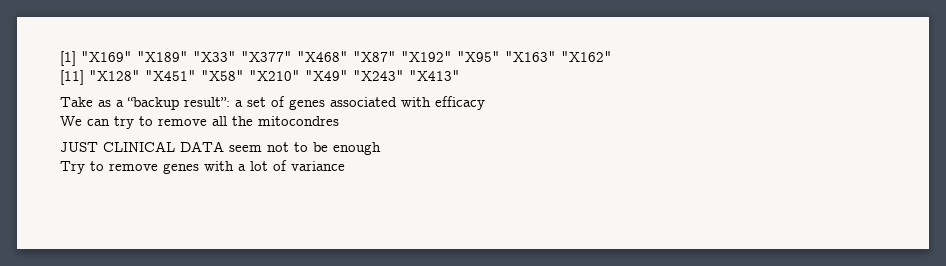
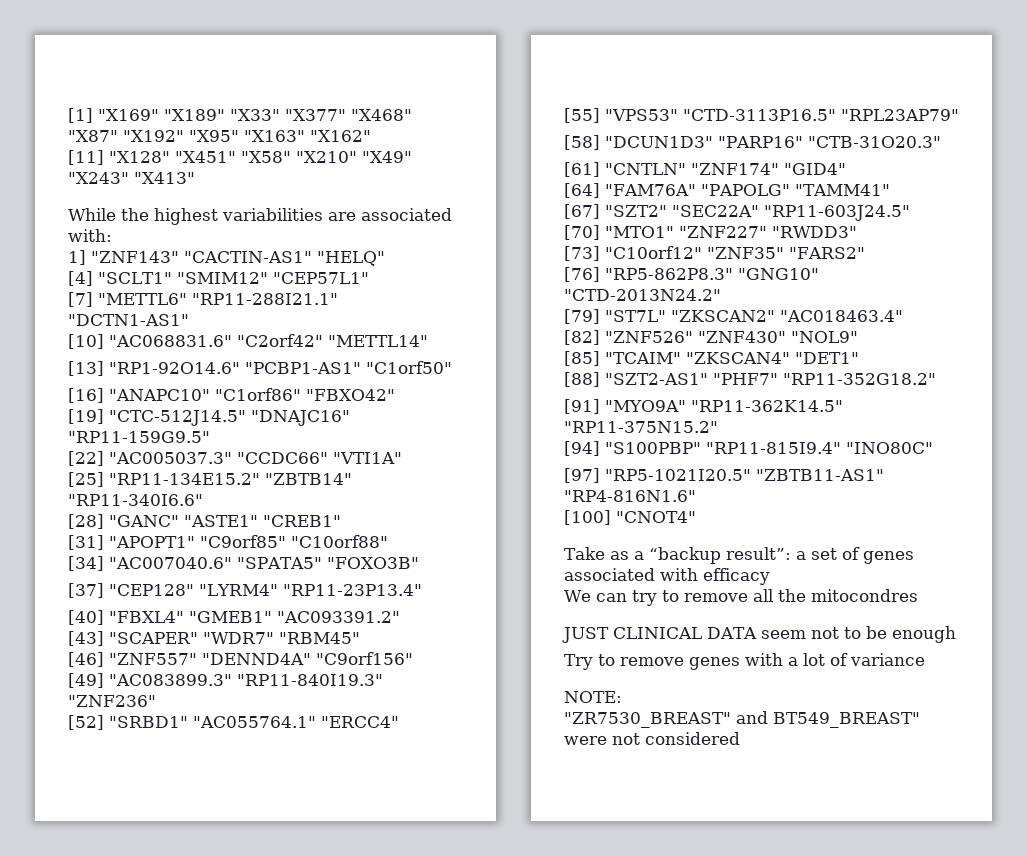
+ While the highest variabilities are associated with:
+ 1] "ZNF143" "CACTIN-AS1" "HELQ"
+ [4] "SCLT1" "SMIM12" "CEP57L1"
+ [7] "METTL6" "RP11-288I21.1" "DCTN1-AS1"
+ [10] "AC068831.6" "C2orf42" "METTL14"
+ [13] "RP1-92O14.6" "PCBP1-AS1" "C1orf50"
+ [16] "ANAPC10" "C1orf86" "FBXO42"
+ [19] "CTC-512J14.5" "DNAJC16" "RP11-159G9.5"
+ [22] "AC005037.3" "CCDC66" "VTI1A"
+ [25] "RP11-134E15.2" "ZBTB14" "RP11-340I6.6"
+ [28] "GANC" "ASTE1" "CREB1"
+ [31] "APOPT1" "C9orf85" "C10orf88"
+ [34] "AC007040.6" "SPATA5" "FOXO3B"
+ [37] "CEP128" "LYRM4" "RP11-23P13.4"
+ [40] "FBXL4" "GMEB1" "AC093391.2"
+ [43] "SCAPER" "WDR7" "RBM45"
+ [46] "ZNF557" "DENND4A" "C9orf156"
+ [49] "AC083899.3" "RP11-840I19.3" "ZNF236"
+ [52] "SRBD1" "AC055764.1" "ERCC4"
+ [55] "VPS53" "CTD-3113P16.5" "RPL23AP79"
+ [58] "DCUN1D3" "PARP16" "CTB-31O20.3"
+ [61] "CNTLN" "ZNF174" "GID4"
+ [64] "FAM76A" "PAPOLG" "TAMM41"
+ [67] "SZT2" "SEC22A" "RP11-603J24.5"
+ [70] "MTO1" "ZNF227" "RWDD3"
+ [73] "C10orf12" "ZNF35" "FARS2"
+ [76] "RP5-862P8.3" "GNG10" "CTD-2013N24.2"
+ [79] "ST7L" "ZKSCAN2" "AC018463.4"
+ [82] "ZNF526" "ZNF430" "NOL9"
+ [85] "TCAIM" "ZKSCAN4" "DET1"
+ [88] "SZT2-AS1" "PHF7" "RP11-352G18.2"
+ [91] "MYO9A" "RP11-362K14.5" "RP11-375N15.2"
+ [94] "S100PBP" "RP11-815I9.4" "INO80C"
+ [97] "RP5-1021I20.5" "ZBTB11-AS1" "RP4-816N1.6"
+ [100] "CNOT4"
+ NOTE:
+ "ZR7530_BREAST" and BT549_BREAST" were not considered

